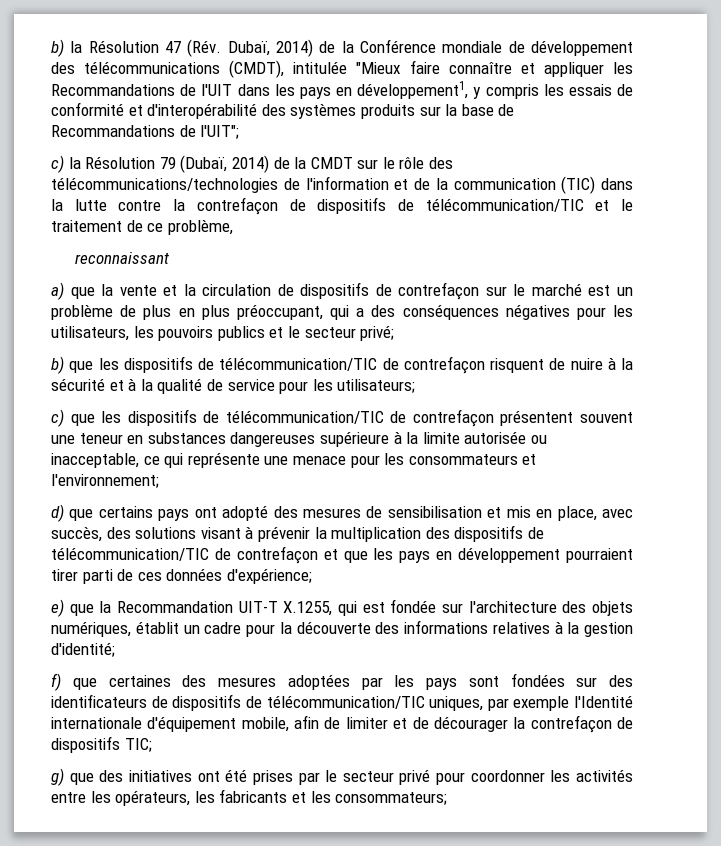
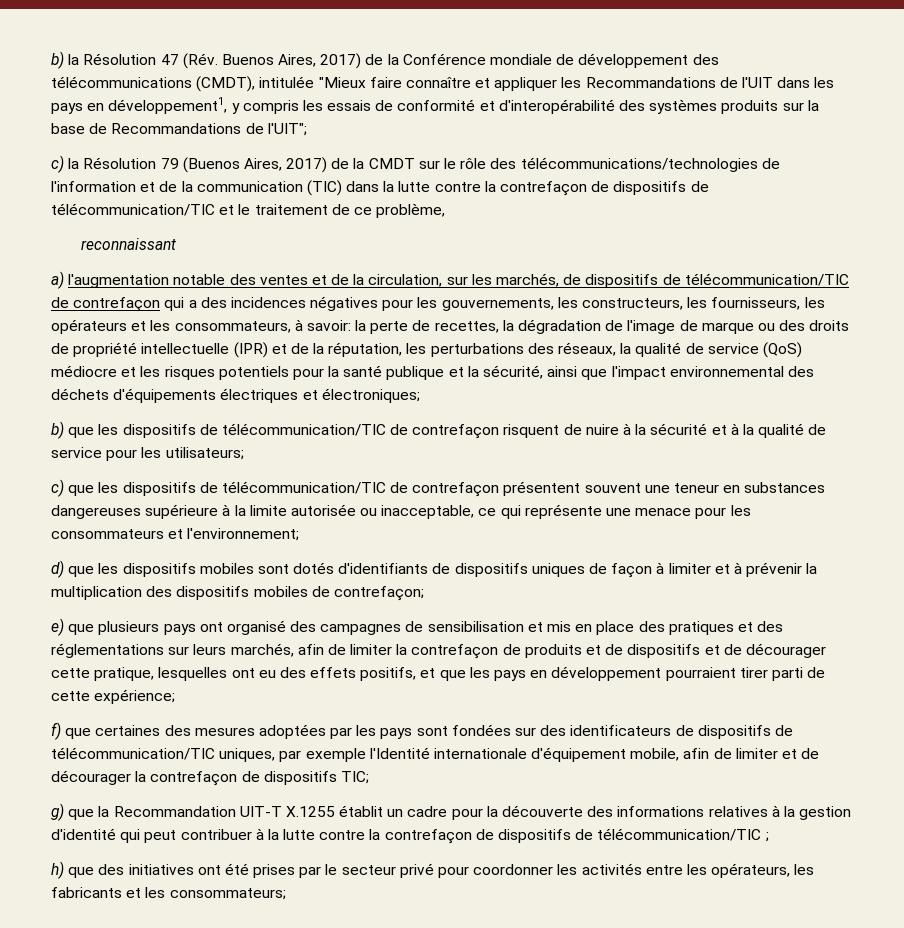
- b) la Résolution 47 (Rév. Dubaï, 2014) de la Conférence mondiale de développement des télécommunications (CMDT), intitulée "Mieux faire connaître et appliquer les Recommandations de l'UIT dans les pays en développement1, y compris les essais de conformité et d'interopérabilité des systèmes produits sur la base de Recommandations de l'UIT";
+ b) la Résolution 47 (Rév. Buenos Aires, 2017) de la Conférence mondiale de développement des télécommunications (CMDT), intitulée "Mieux faire connaître et appliquer les Recommandations de l'UIT dans les pays en développement1, y compris les essais de conformité et d'interopérabilité des systèmes produits sur la base de Recommandations de l'UIT";
- c) la Résolution 79 (Dubaï, 2014) de la CMDT sur le rôle des télécommunications/technologies de l'information et de la communication (TIC) dans la lutte contre la contrefaçon de dispositifs de télécommunication/TIC et le traitement de ce problème,
+ c) la Résolution 79 (Buenos Aires, 2017) de la CMDT sur le rôle des télécommunications/technologies de l'information et de la communication (TIC) dans la lutte contre la contrefaçon de dispositifs de télécommunication/TIC et le traitement de ce problème,
- a) que la vente et la circulation de dispositifs de contrefaçon sur le marché est un problème de plus en plus préoccupant, qui a des conséquences négatives pour les utilisateurs, les pouvoirs publics et le secteur privé;
+ a) l'augmentation notable des ventes et de la circulation, sur les marchés, de dispositifs de télécommunication/TIC de contrefaçon qui a des incidences négatives pour les gouvernements, les constructeurs, les fournisseurs, les opérateurs et les consommateurs, à savoir: la perte de recettes, la dégradation de l'image de marque ou des droits de propriété intellectuelle (IPR) et de la réputation, les perturbations des réseaux, la qualité de service (QoS) médiocre et les risques potentiels pour la santé publique et la sécurité, ainsi que l'impact environnemental des déchets d'équipements électriques et électroniques;
- d) que certains pays ont adopté des mesures de sensibilisation et mis en place, avec succès, des solutions visant à prévenir la multiplication des dispositifs de télécommunication/TIC de contrefaçon et que les pays en développement pourraient tirer parti de ces données d'expérience;
- e) que la Recommandation UIT-T X.1255, qui est fondée sur l'architecture des objets numériques, établit un cadre pour la découverte des informations relatives à la gestion d'identité;
+ d) que les dispositifs mobiles sont dotés d'identifiants de dispositifs uniques de façon à limiter et à prévenir la multiplication des dispositifs mobiles de contrefaçon;
+ e) que plusieurs pays ont organisé des campagnes de sensibilisation et mis en place des pratiques et des réglementations sur leurs marchés, afin de limiter la contrefaçon de produits et de dispositifs et de décourager cette pratique, lesquelles ont eu des effets positifs, et que les pays en développement pourraient tirer parti de cette expérience;
- g) que des initiatives ont été prises par le secteur privé pour coordonner les activités entre les opérateurs, les fabricants et les consommateurs;
+ g) que la Recommandation UIT-T X.1255 établit un cadre pour la découverte des informations relatives à la gestion d'identité qui peut contribuer à la lutte contre la contrefaçon de dispositifs de télécommunication/TIC ;
+ h) que des initiatives ont été prises par le secteur privé pour coordonner les activités entre les opérateurs, les fabricants et les consommateurs;

